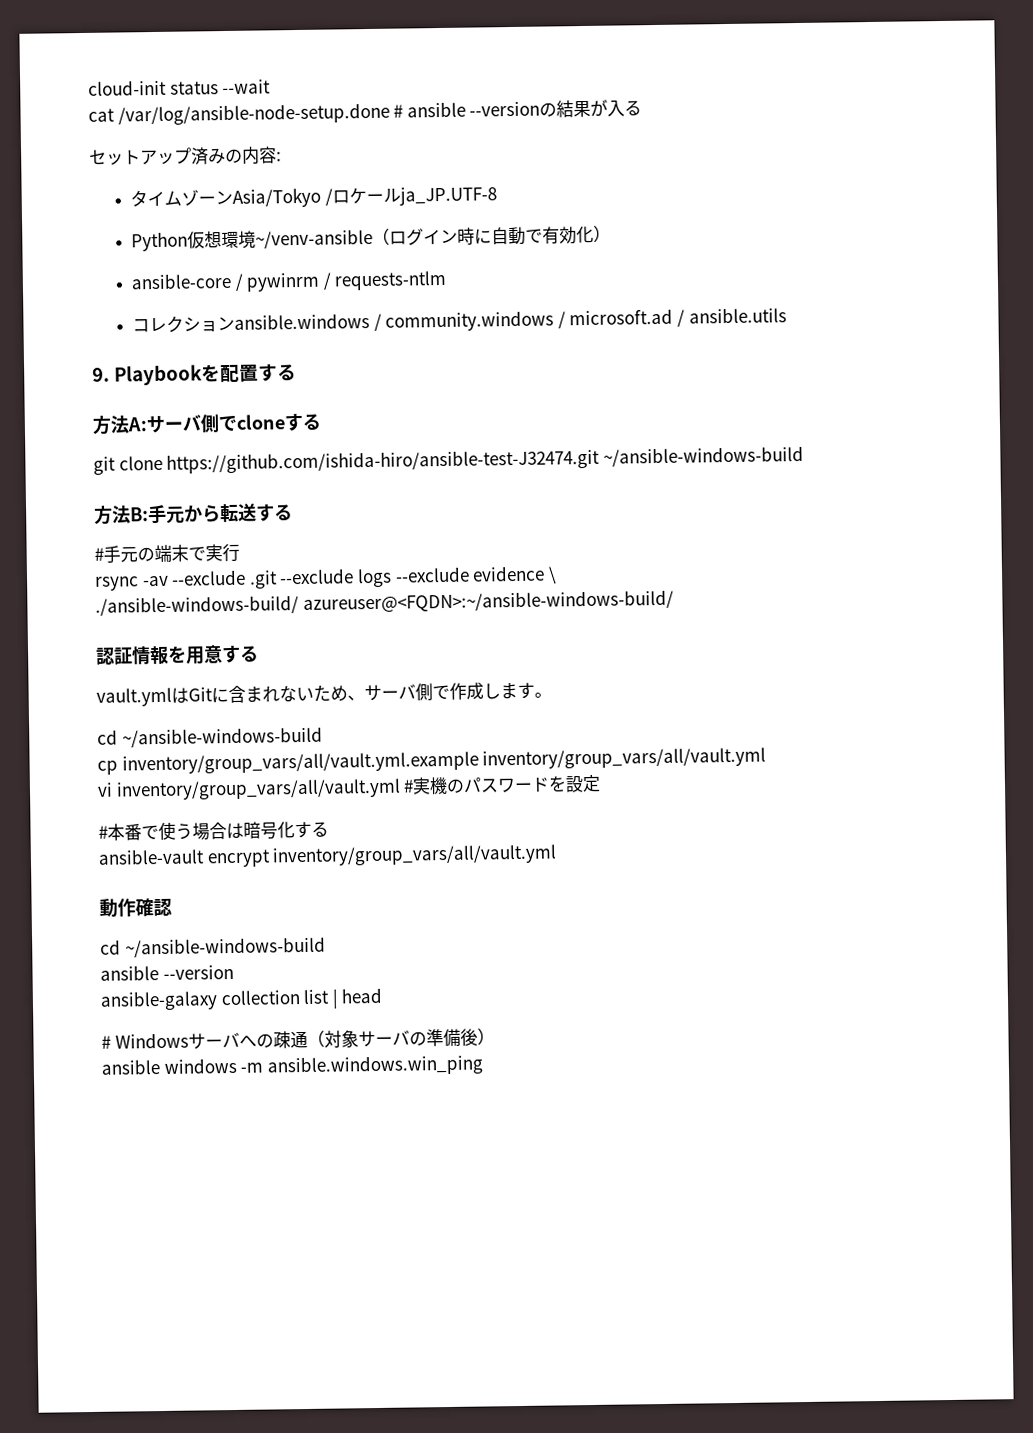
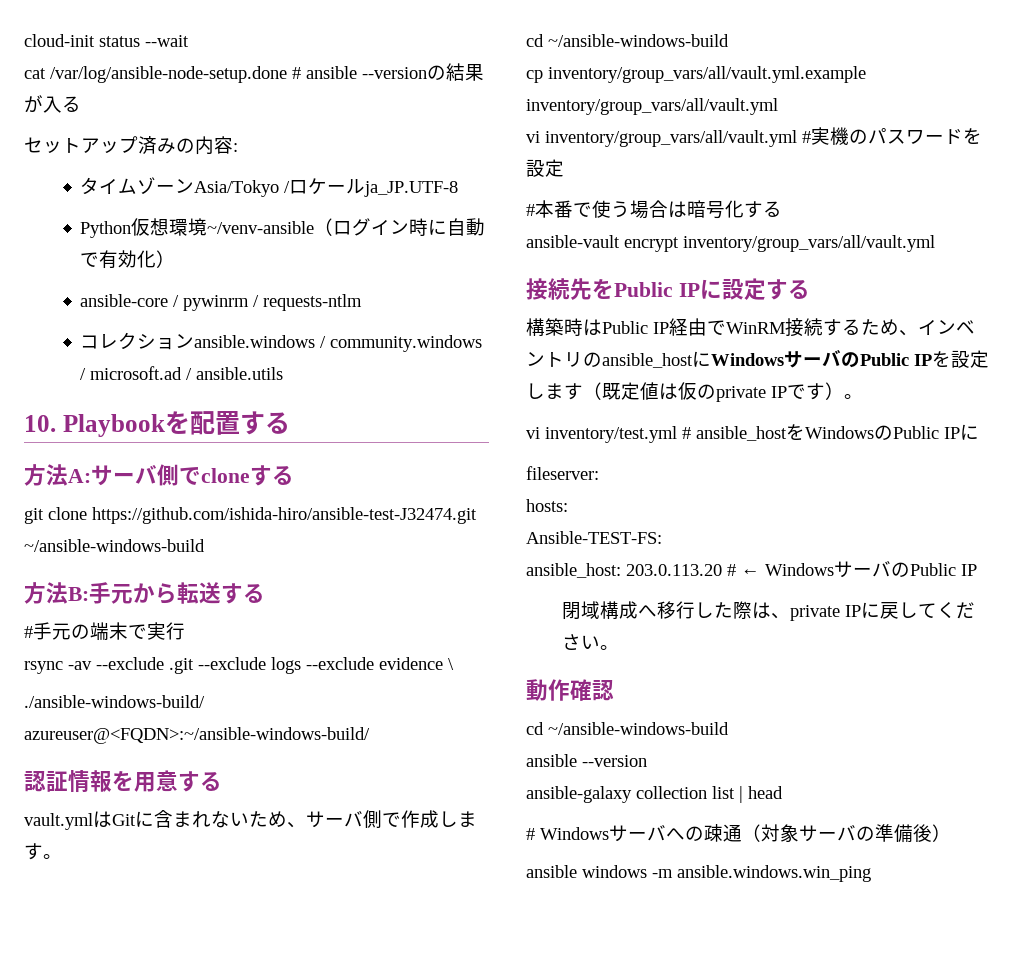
- 9. Playbookを配置する
+ 10. Playbookを配置する
+ 接続先をPublic IPに設定する
+ 構築時はPublic IP経由でWinRM接続するため、インベントリのansible_hostにWindowsサーバのPublic IPを設定します（既定値は仮のprivate IPです）。
+ vi inventory/test.yml # ansible_hostをWindowsのPublic IPに
+ fileserver:
+ hosts:
+ Ansible-TEST-FS:
+ ansible_host: 203.0.113.20 # ← WindowsサーバのPublic IP
+ 閉域構成へ移行した際は、private IPに戻してください。

